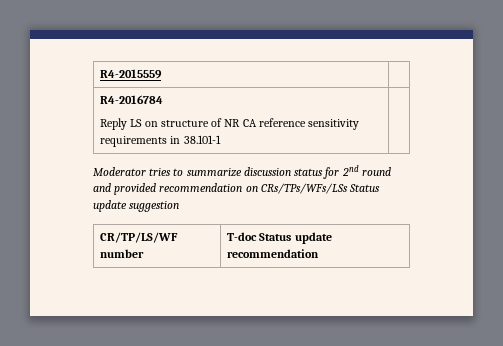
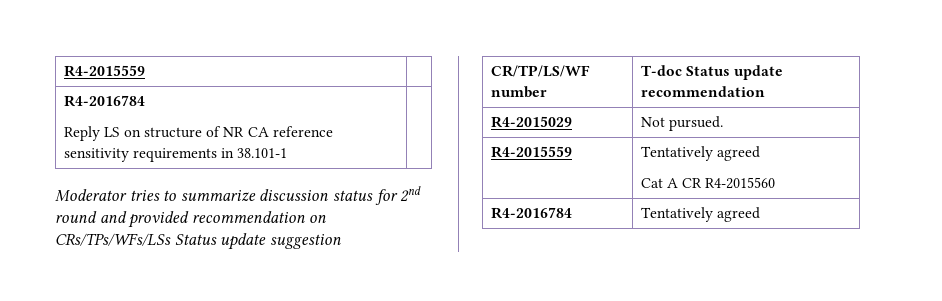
+ R4-2015029 | Not pursued.
+ R4-2015559 | Tentatively agreed
+ Cat A CR R4-2015560
+ R4-2016784 | Tentatively agreed

